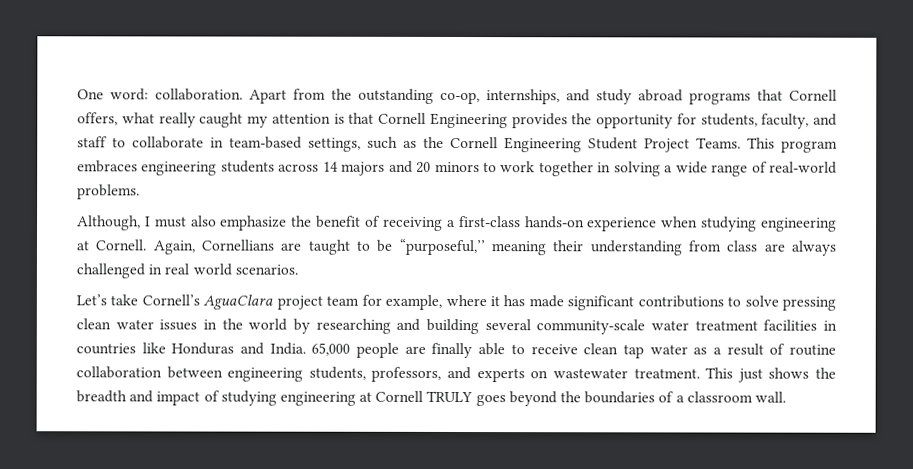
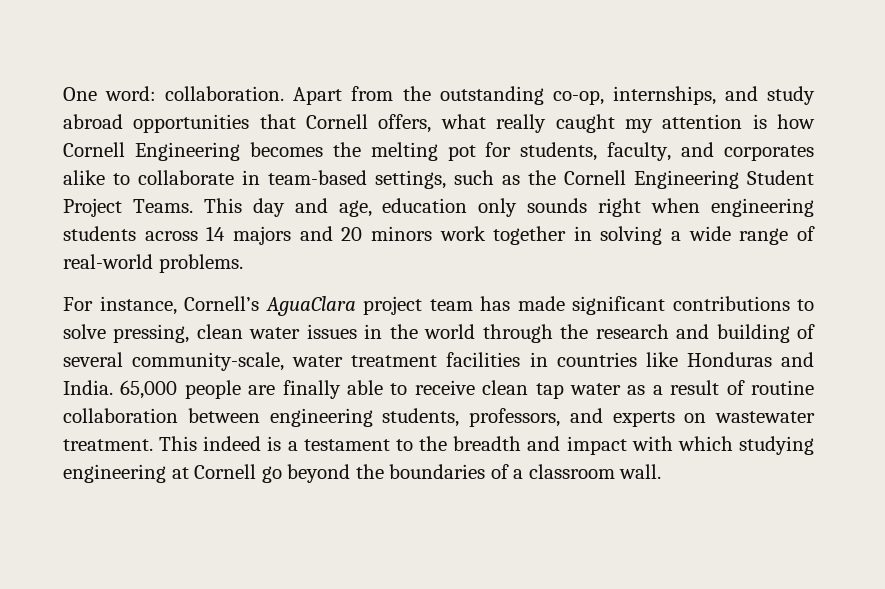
- Apart from the outstanding co-op, internships, and study abroad programs that Cornell offers, what really caught my attention is that Cornell Engineering provides the opportunity for students, faculty, and staff to collaborate in team-based settings, such as the Cornell Engineering Student Project Teams.
+ Apart from the outstanding co-op, internships, and study abroad opportunities that Cornell offers, what really caught my attention is how Cornell Engineering becomes the melting pot for students, faculty, and corporates alike to collaborate in team-based settings, such as the Cornell Engineering Student Project Teams.
- This program embraces engineering students across 14 majors and 20 minors to work together in solving a wide range of real-world problems.
+ This day and age, education only sounds right when engineering students across 14 majors and 20 minors work together in solving a wide range of real-world problems.
- Although, I must also emphasize the benefit of receiving a first-class hands-on experience when studying engineering at Cornell. Again, Cornellians are taught to be “purposeful,’’ meaning their understanding from class are always challenged in real world scenarios.
- Let’s take Cornell’s AguaClara project team for example, where it has made significant contributions to solve pressing clean water issues in the world by researching and building several community-scale water treatment facilities in countries like Honduras and India.
+ For instance, Cornell’s AguaClara project team has made significant contributions to solve pressing, clean water issues in the world through the research and building of several community-scale, water treatment facilities in countries like Honduras and India.
- This just shows the breadth and impact of studying engineering at Cornell TRULY goes beyond the boundaries of a classroom wall.
+ This indeed is a testament to the breadth and impact with which studying engineering at Cornell go beyond the boundaries of a classroom wall.

